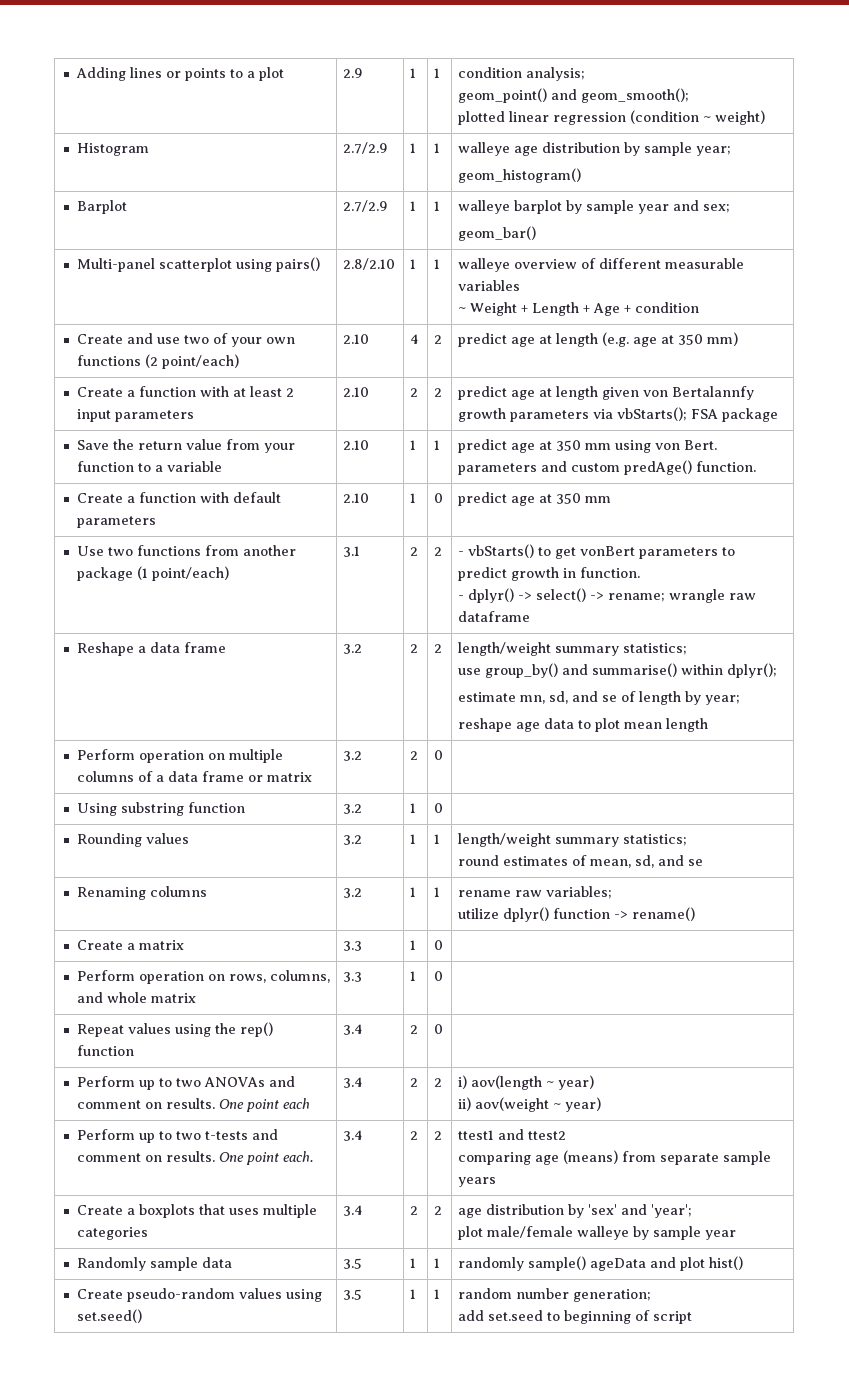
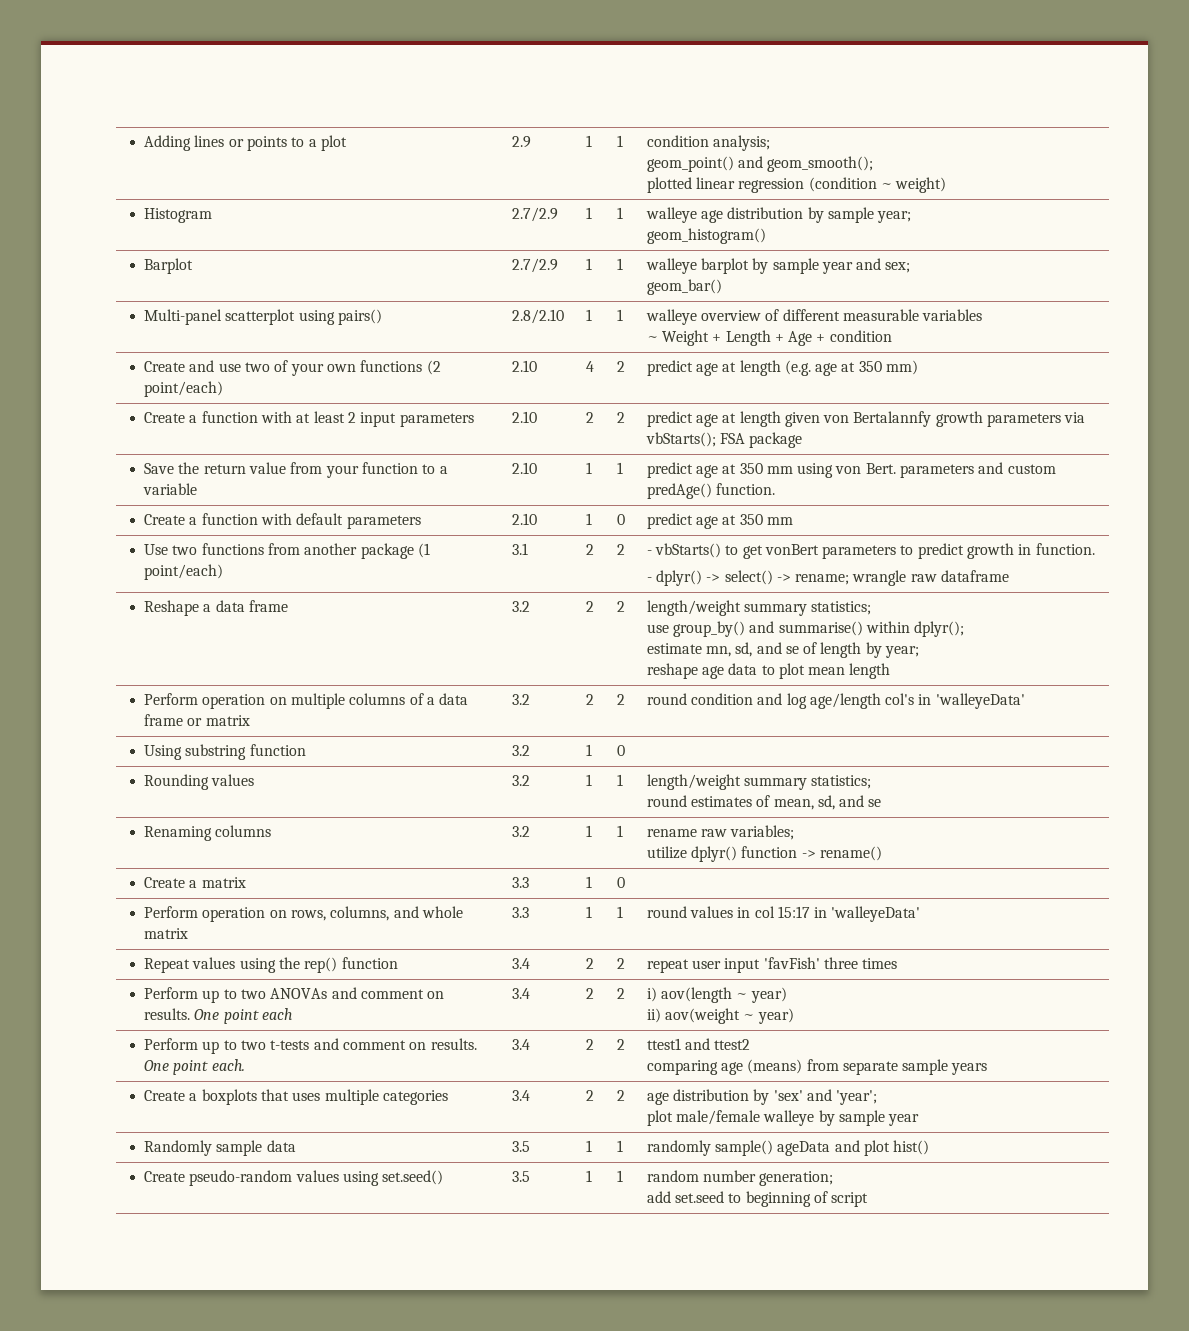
- Perform operation on multiple columns of a data frame or matrix | 3.2 | 2 | 0 |
+ Perform operation on multiple columns of a data frame or matrix | 3.2 | 2 | 2 | round condition and log age/length col's in 'walleyeData'
- Perform operation on rows, columns, and whole matrix | 3.3 | 1 | 0 |
+ Perform operation on rows, columns, and whole matrix | 3.3 | 1 | 1 | round values in col 15:17 in 'walleyeData'
- Repeat values using the rep() function | 3.4 | 2 | 0 |
+ Repeat values using the rep() function | 3.4 | 2 | 2 | repeat user input 'favFish' three times

